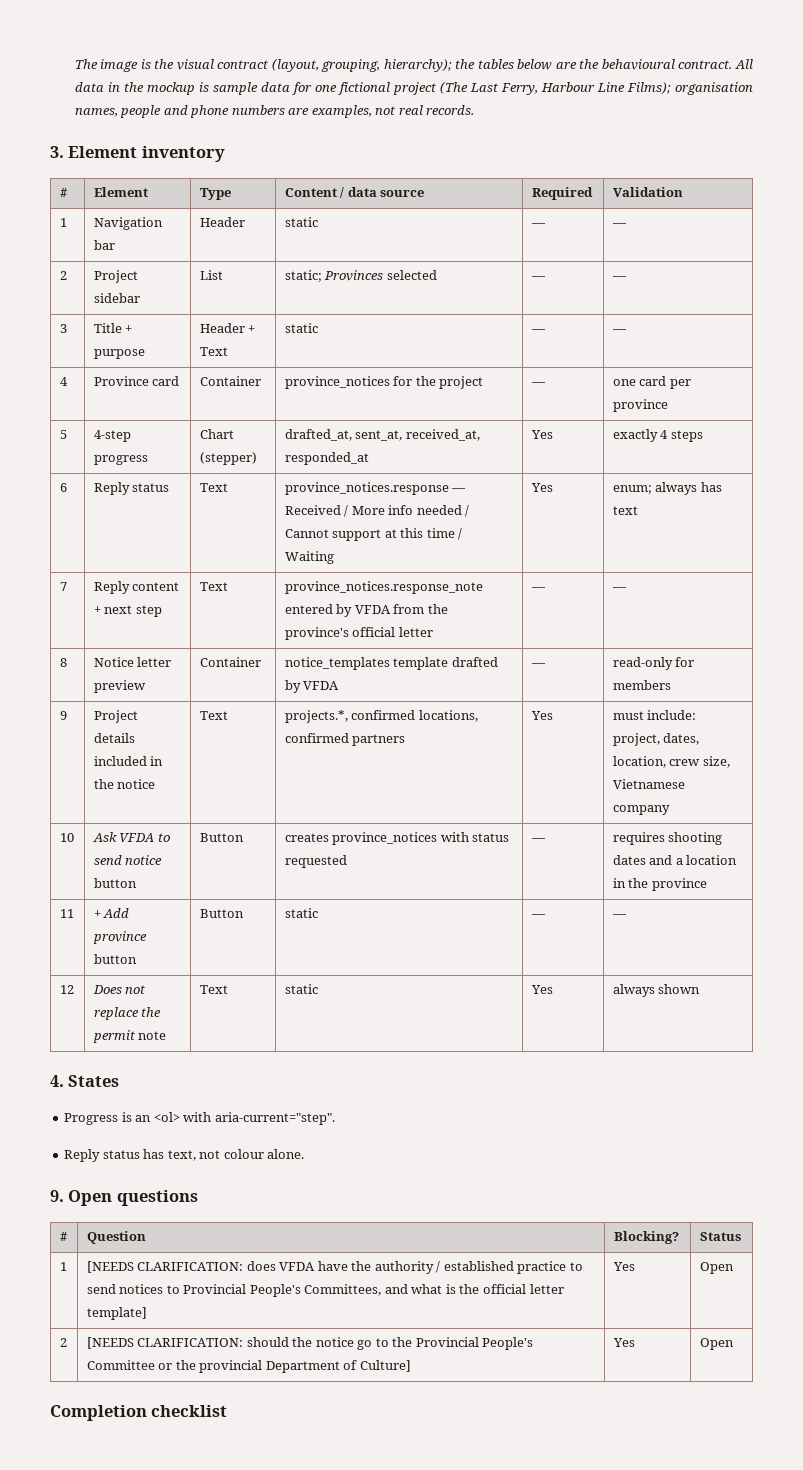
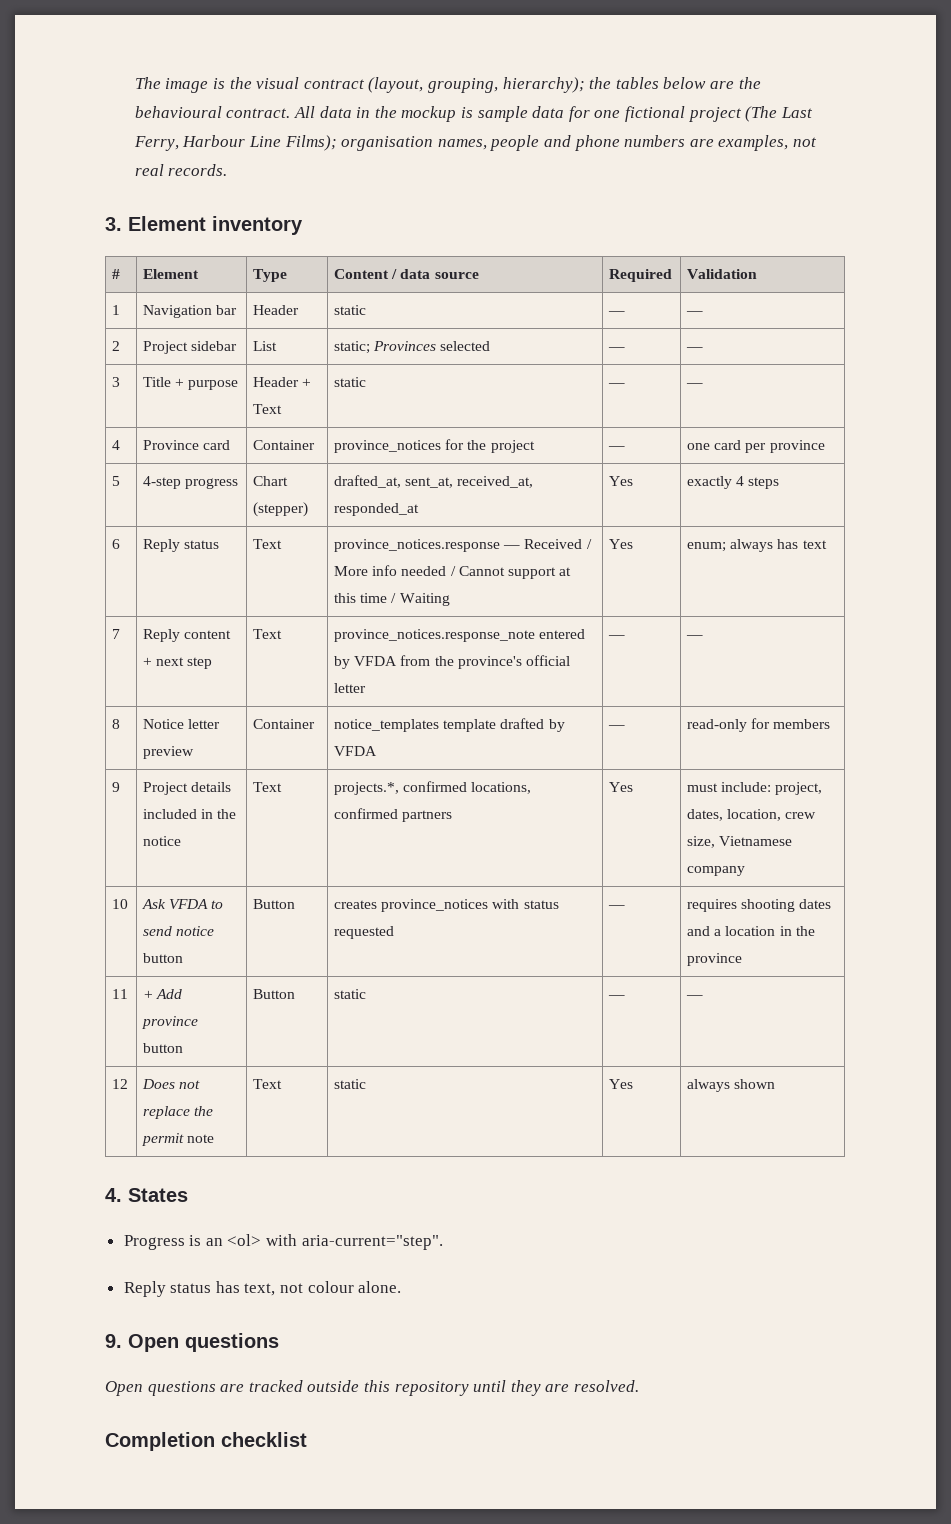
- # | Question | Blocking? | Status
- 1 | [NEEDS CLARIFICATION: does VFDA have the authority / established practice to send notices to Provincial People's Committees, and what is the official letter template] | Yes | Open
- 2 | [NEEDS CLARIFICATION: should the notice go to the Provincial People's Committee or the provincial Department of Culture] | Yes | Open
+ Open questions are tracked outside this repository until they are resolved.

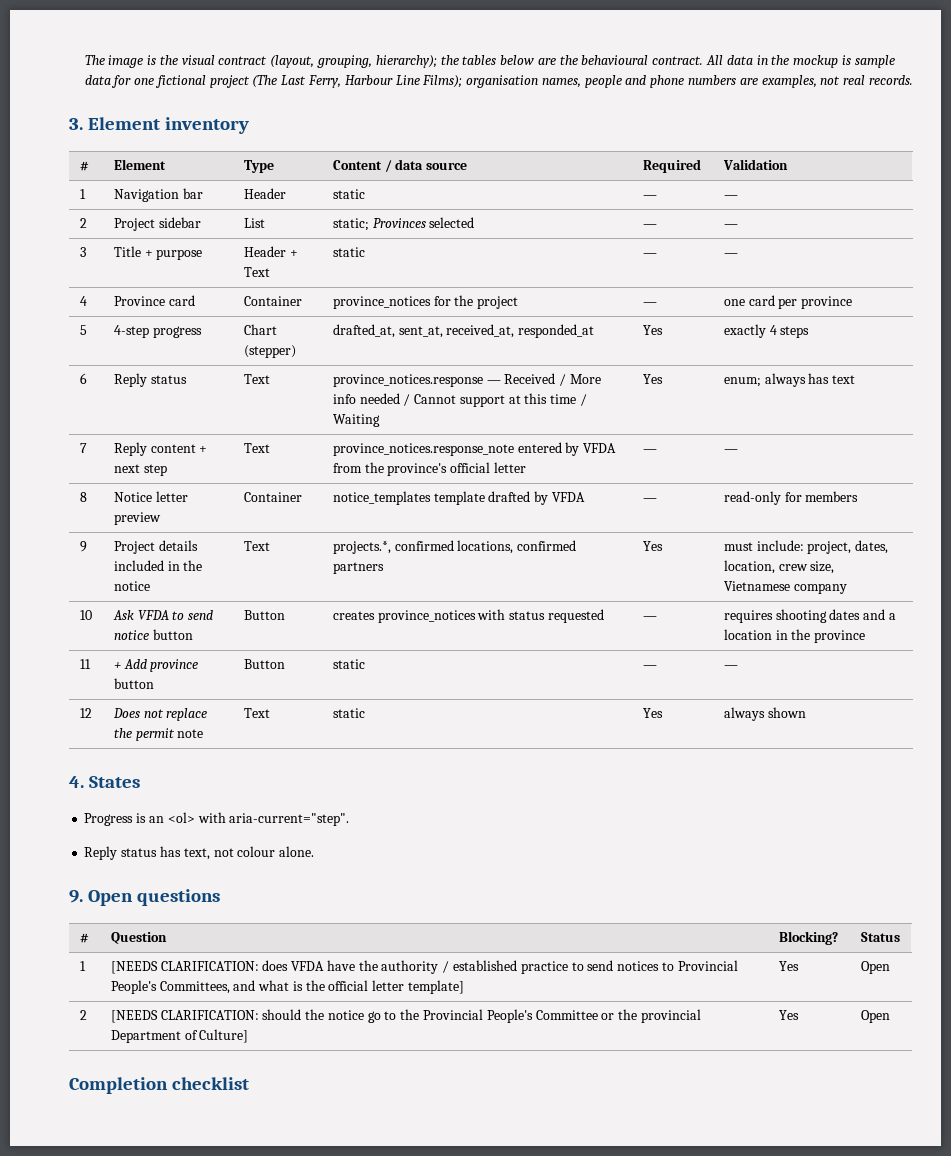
- Open questions are tracked outside this repository until they are resolved.
+ # | Question | Blocking? | Status
+ 1 | [NEEDS CLARIFICATION: does VFDA have the authority / established practice to send notices to Provincial People's Committees, and what is the official letter template] | Yes | Open
+ 2 | [NEEDS CLARIFICATION: should the notice go to the Provincial People's Committee or the provincial Department of Culture] | Yes | Open

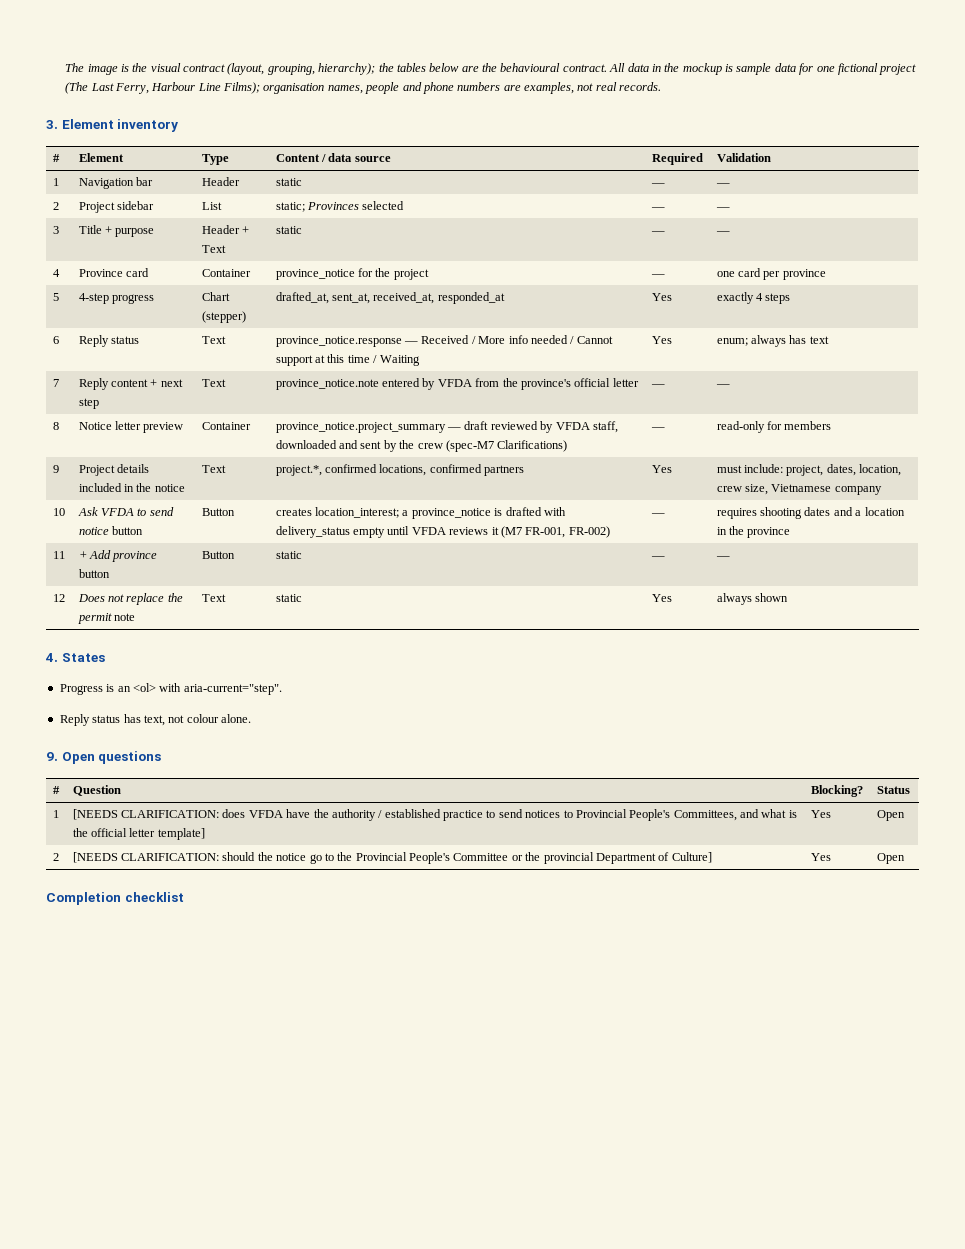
- 4 | Province card | Container | province_notices for the project | — | one card per province
+ 4 | Province card | Container | province_notice for the project | — | one card per province
- 6 | Reply status | Text | province_notices.response — Received / More info needed / Cannot support at this time / Waiting | Yes | enum; always has text
+ 6 | Reply status | Text | province_notice.response — Received / More info needed / Cannot support at this time / Waiting | Yes | enum; always has text
- 7 | Reply content + next step | Text | province_notices.response_note entered by VFDA from the province's official letter | — | —
+ 7 | Reply content + next step | Text | province_notice.note entered by VFDA from the province's official letter | — | —
- 8 | Notice letter preview | Container | notice_templates template drafted by VFDA | — | read-only for members
+ 8 | Notice letter preview | Container | province_notice.project_summary — draft reviewed by VFDA staff, downloaded and sent by the crew (spec-M7 Clarifications) | — | read-only for members
- 9 | Project details included in the notice | Text | projects.*, confirmed locations, confirmed partners | Yes | must include: project, dates, location, crew size, Vietnamese company
+ 9 | Project details included in the notice | Text | project.*, confirmed locations, confirmed partners | Yes | must include: project, dates, location, crew size, Vietnamese company
- 10 | Ask VFDA to send notice button | Button | creates province_notices with status requested | — | requires shooting dates and a location in the province
+ 10 | Ask VFDA to send notice button | Button | creates location_interest; a province_notice is drafted with delivery_status empty until VFDA reviews it (M7 FR-001, FR-002) | — | requires shooting dates and a location in the province

